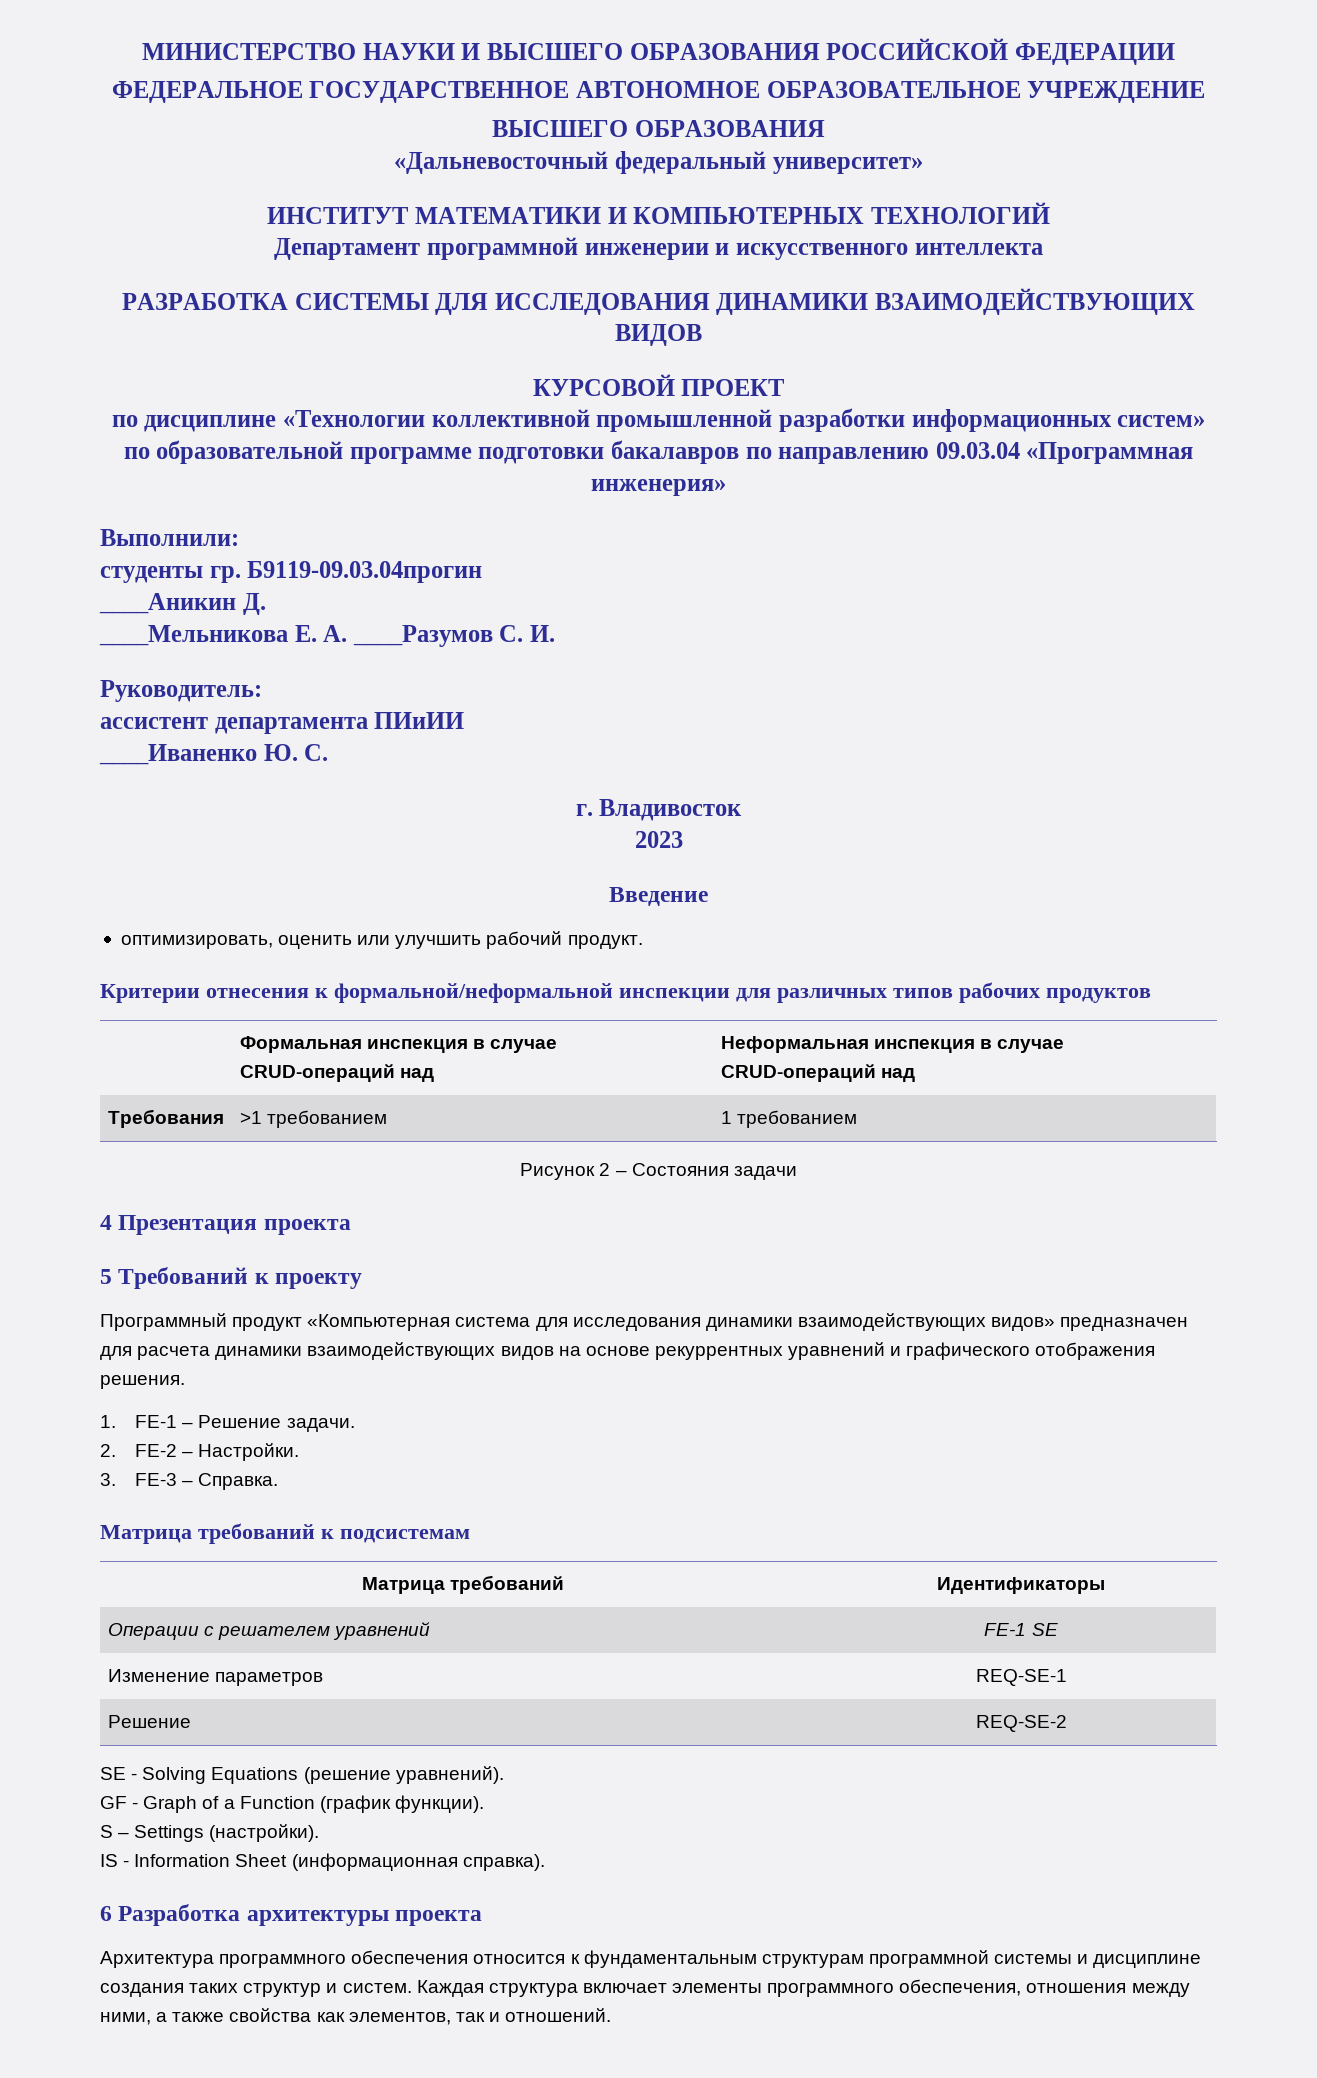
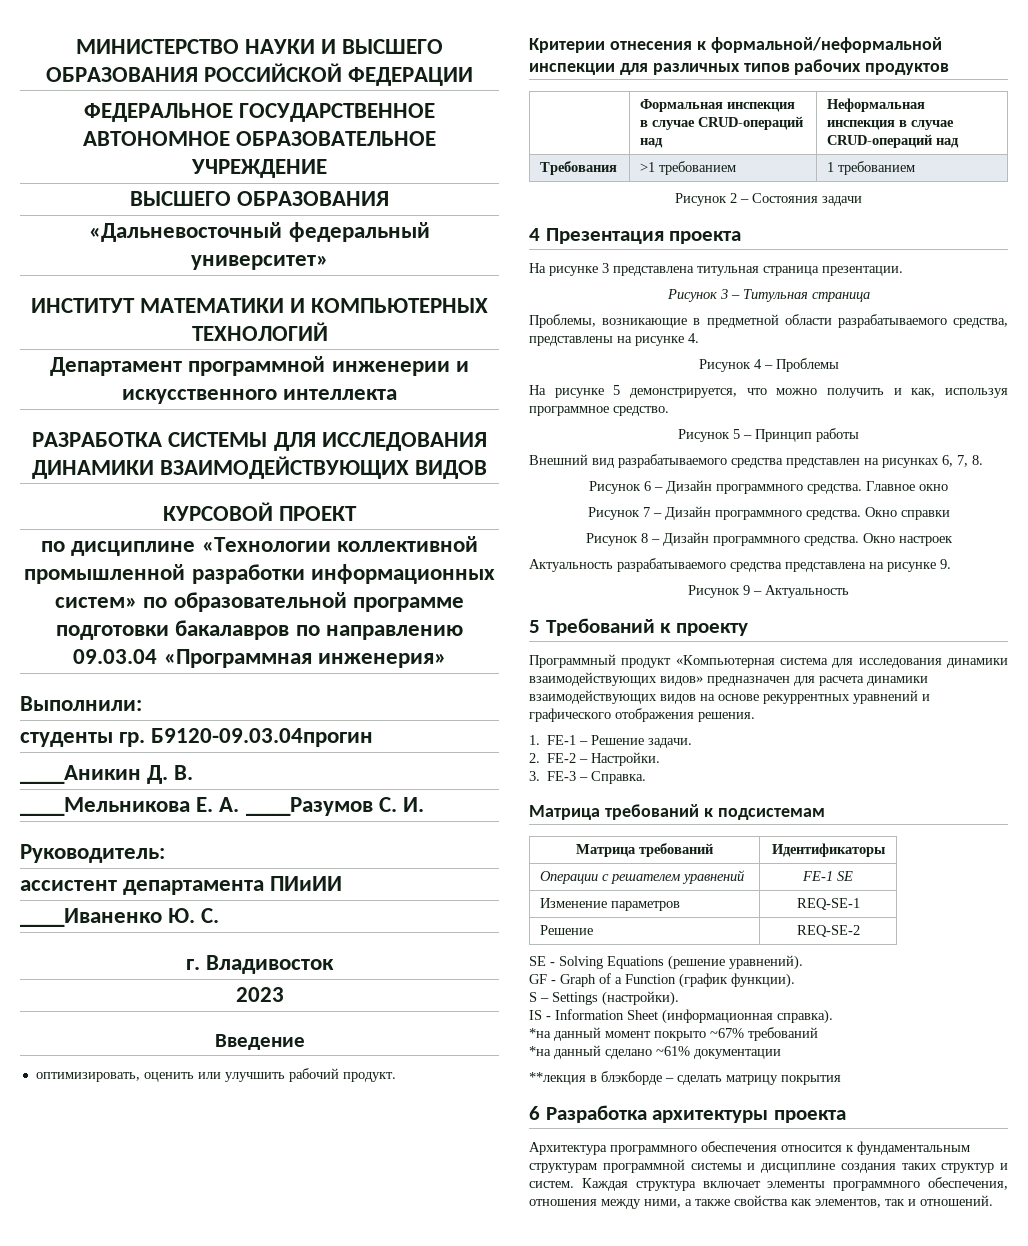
- Б9119-09.03.04прогин
+ Б9120-09.03.04прогин
- ____Аникин Д.
+ ____Аникин Д. В.
+ На рисунке 3 представлена титульная страница презентации.
+ Рисунок 3 – Титульная страница
+ Проблемы, возникающие в предметной области разрабатываемого средства, представлены на рисунке 4.
+ Рисунок 4 – Проблемы
+ На рисунке 5 демонстрируется, что можно получить и как, используя программное средство.
+ Рисунок 5 – Принцип работы
+ Внешний вид разрабатываемого средства представлен на рисунках 6, 7, 8.
+ Рисунок 6 – Дизайн программного средства. Главное окно
+ Рисунок 7 – Дизайн программного средства. Окно справки
+ Рисунок 8 – Дизайн программного средства. Окно настроек
+ Актуальность разрабатываемого средства представлена на рисунке 9.
+ Рисунок 9 – Актуальность
+ *на данный момент покрыто ~67% требований
+ *на данный сделано ~61% документации
+ **лекция в блэкборде – сделать матрицу покрытия

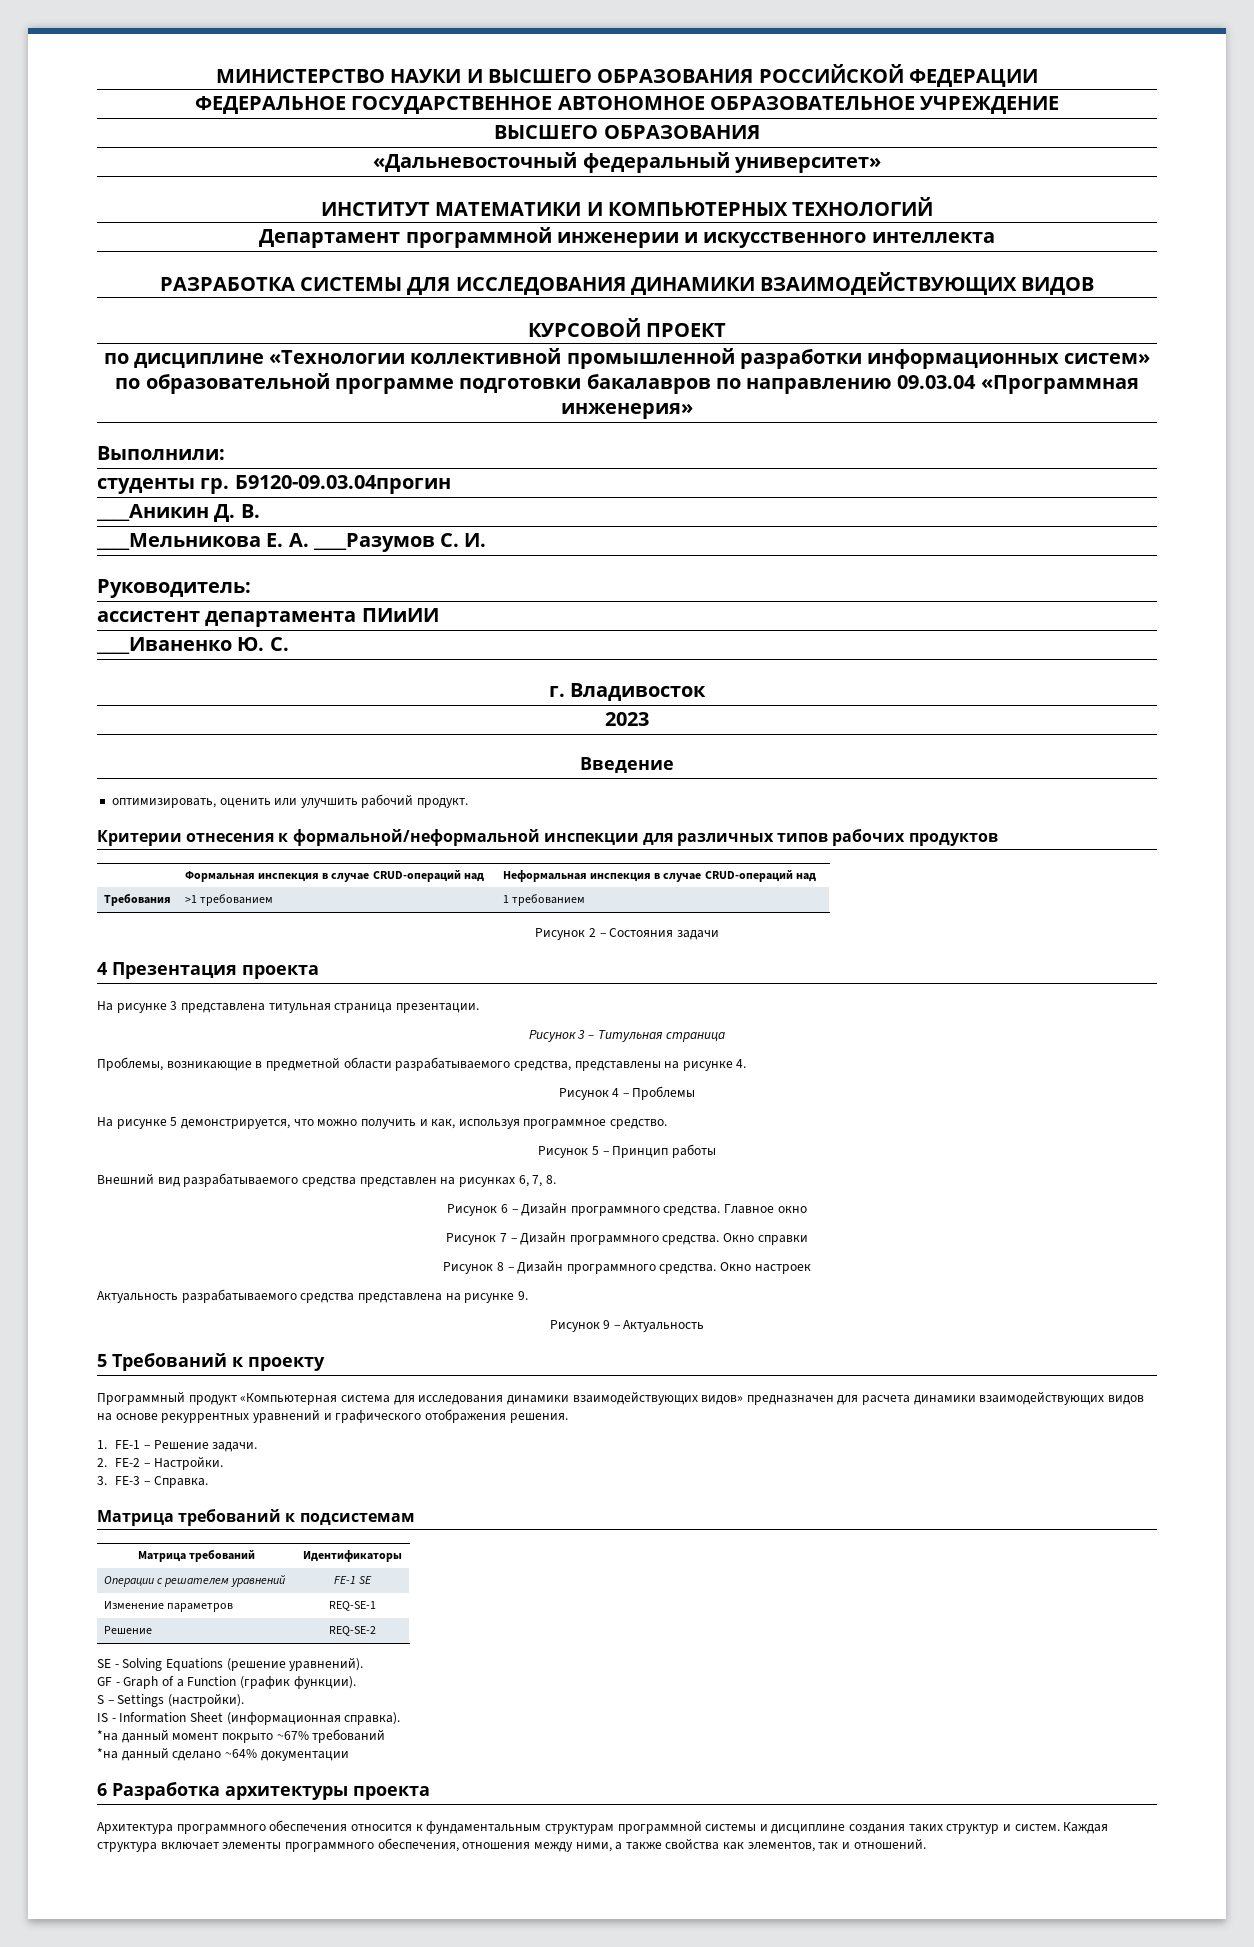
- *на данный сделано ~61% документации
+ *на данный сделано ~64% документации
- **лекция в блэкборде – сделать матрицу покрытия

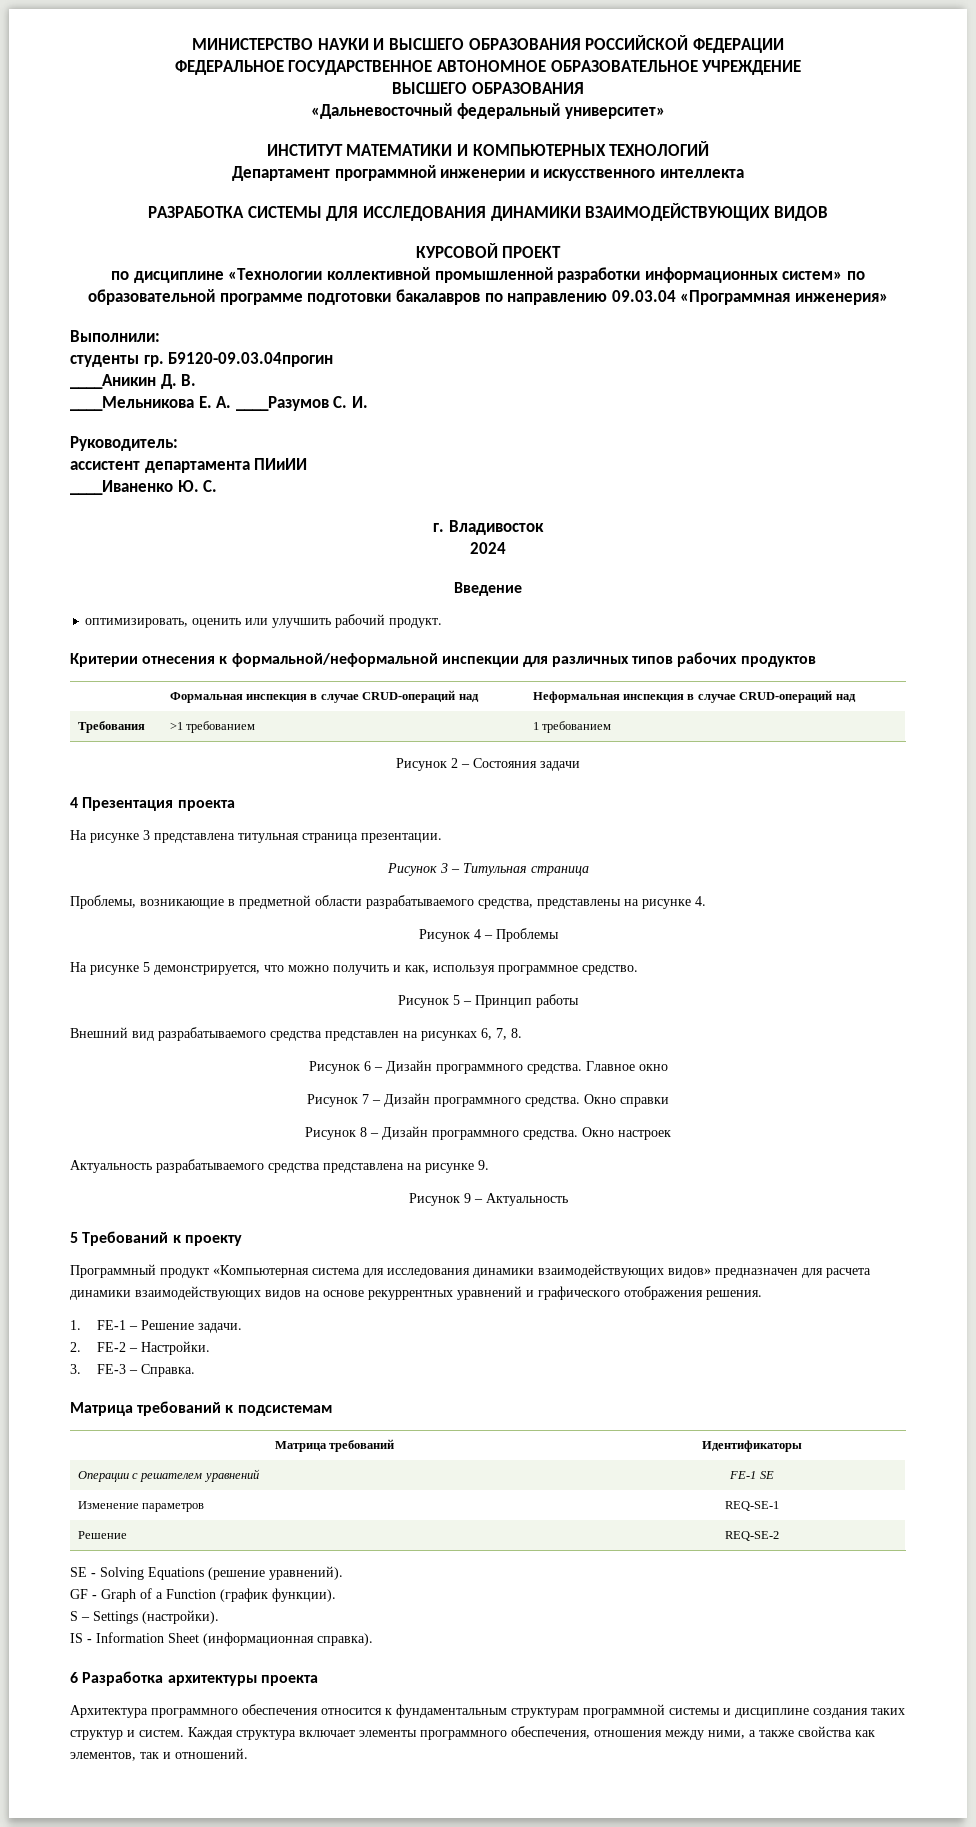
- 2023
+ 2024
- *на данный момент покрыто ~67% требований
- *на данный сделано ~64% документации

